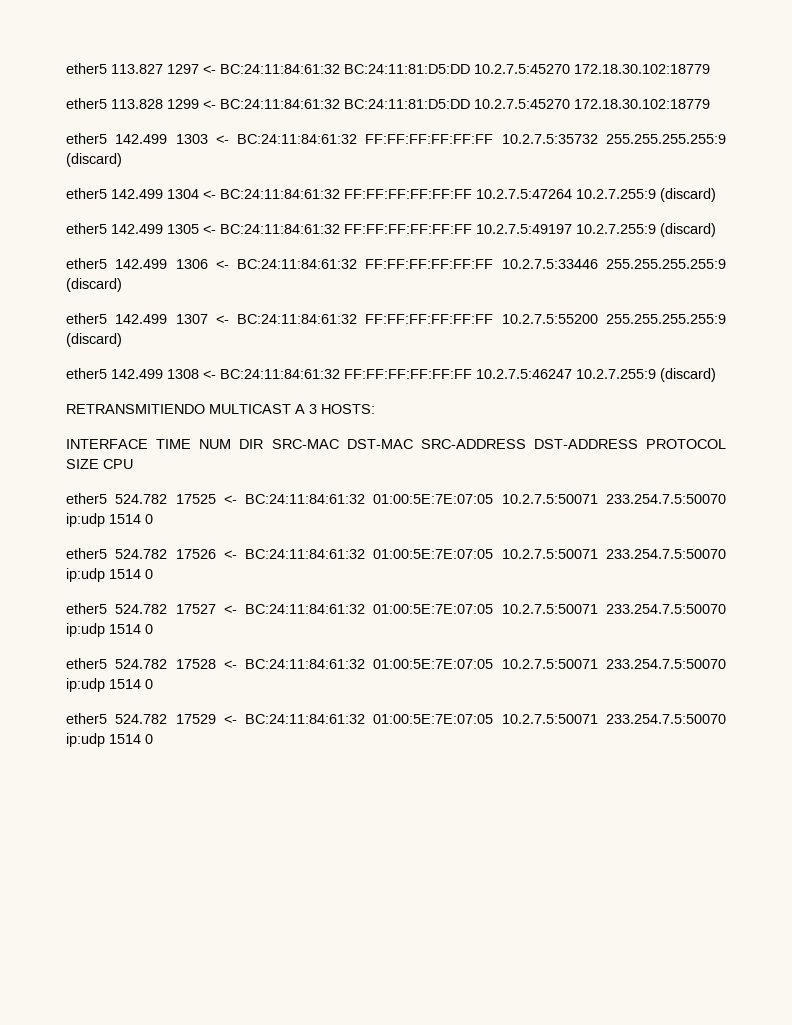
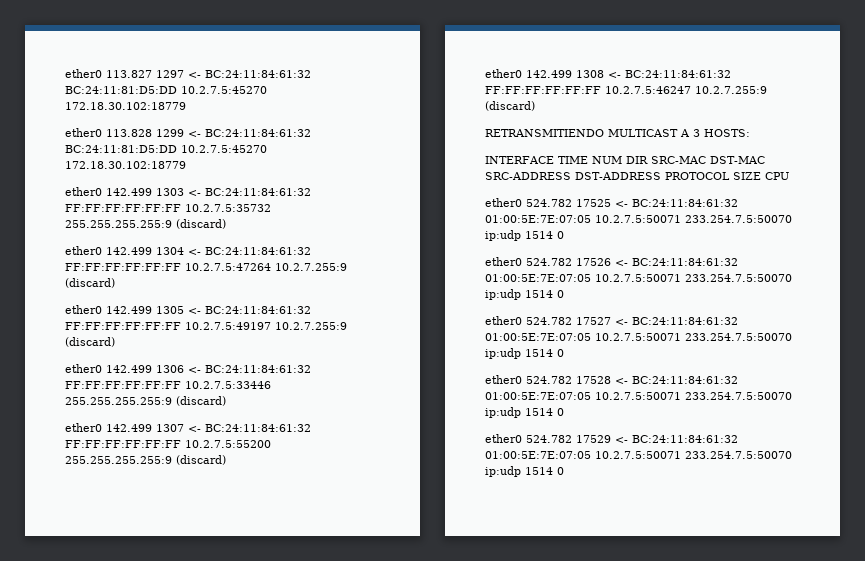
- ether5 113.827 1297 <- BC:24:11:84:61:32 BC:24:11:81:D5:DD 10.2.7.5:45270 172.18.30.102:18779
+ ether0 113.827 1297 <- BC:24:11:84:61:32 BC:24:11:81:D5:DD 10.2.7.5:45270 172.18.30.102:18779
- ether5 113.828 1299 <- BC:24:11:84:61:32 BC:24:11:81:D5:DD 10.2.7.5:45270 172.18.30.102:18779
+ ether0 113.828 1299 <- BC:24:11:84:61:32 BC:24:11:81:D5:DD 10.2.7.5:45270 172.18.30.102:18779
- ether5 142.499 1303 <- BC:24:11:84:61:32 FF:FF:FF:FF:FF:FF 10.2.7.5:35732 255.255.255.255:9 (discard)
+ ether0 142.499 1303 <- BC:24:11:84:61:32 FF:FF:FF:FF:FF:FF 10.2.7.5:35732 255.255.255.255:9 (discard)
- ether5 142.499 1304 <- BC:24:11:84:61:32 FF:FF:FF:FF:FF:FF 10.2.7.5:47264 10.2.7.255:9 (discard)
+ ether0 142.499 1304 <- BC:24:11:84:61:32 FF:FF:FF:FF:FF:FF 10.2.7.5:47264 10.2.7.255:9 (discard)
- ether5 142.499 1305 <- BC:24:11:84:61:32 FF:FF:FF:FF:FF:FF 10.2.7.5:49197 10.2.7.255:9 (discard)
+ ether0 142.499 1305 <- BC:24:11:84:61:32 FF:FF:FF:FF:FF:FF 10.2.7.5:49197 10.2.7.255:9 (discard)
- ether5 142.499 1306 <- BC:24:11:84:61:32 FF:FF:FF:FF:FF:FF 10.2.7.5:33446 255.255.255.255:9 (discard)
+ ether0 142.499 1306 <- BC:24:11:84:61:32 FF:FF:FF:FF:FF:FF 10.2.7.5:33446 255.255.255.255:9 (discard)
- ether5 142.499 1307 <- BC:24:11:84:61:32 FF:FF:FF:FF:FF:FF 10.2.7.5:55200 255.255.255.255:9 (discard)
+ ether0 142.499 1307 <- BC:24:11:84:61:32 FF:FF:FF:FF:FF:FF 10.2.7.5:55200 255.255.255.255:9 (discard)
- ether5 142.499 1308 <- BC:24:11:84:61:32 FF:FF:FF:FF:FF:FF 10.2.7.5:46247 10.2.7.255:9 (discard)
+ ether0 142.499 1308 <- BC:24:11:84:61:32 FF:FF:FF:FF:FF:FF 10.2.7.5:46247 10.2.7.255:9 (discard)
- ether5 524.782 17525 <- BC:24:11:84:61:32 01:00:5E:7E:07:05 10.2.7.5:50071 233.254.7.5:50070 ip:udp 1514 0
+ ether0 524.782 17525 <- BC:24:11:84:61:32 01:00:5E:7E:07:05 10.2.7.5:50071 233.254.7.5:50070 ip:udp 1514 0
- ether5 524.782 17526 <- BC:24:11:84:61:32 01:00:5E:7E:07:05 10.2.7.5:50071 233.254.7.5:50070 ip:udp 1514 0
+ ether0 524.782 17526 <- BC:24:11:84:61:32 01:00:5E:7E:07:05 10.2.7.5:50071 233.254.7.5:50070 ip:udp 1514 0
- ether5 524.782 17527 <- BC:24:11:84:61:32 01:00:5E:7E:07:05 10.2.7.5:50071 233.254.7.5:50070 ip:udp 1514 0
+ ether0 524.782 17527 <- BC:24:11:84:61:32 01:00:5E:7E:07:05 10.2.7.5:50071 233.254.7.5:50070 ip:udp 1514 0
- ether5 524.782 17528 <- BC:24:11:84:61:32 01:00:5E:7E:07:05 10.2.7.5:50071 233.254.7.5:50070 ip:udp 1514 0
+ ether0 524.782 17528 <- BC:24:11:84:61:32 01:00:5E:7E:07:05 10.2.7.5:50071 233.254.7.5:50070 ip:udp 1514 0
- ether5 524.782 17529 <- BC:24:11:84:61:32 01:00:5E:7E:07:05 10.2.7.5:50071 233.254.7.5:50070 ip:udp 1514 0
+ ether0 524.782 17529 <- BC:24:11:84:61:32 01:00:5E:7E:07:05 10.2.7.5:50071 233.254.7.5:50070 ip:udp 1514 0

